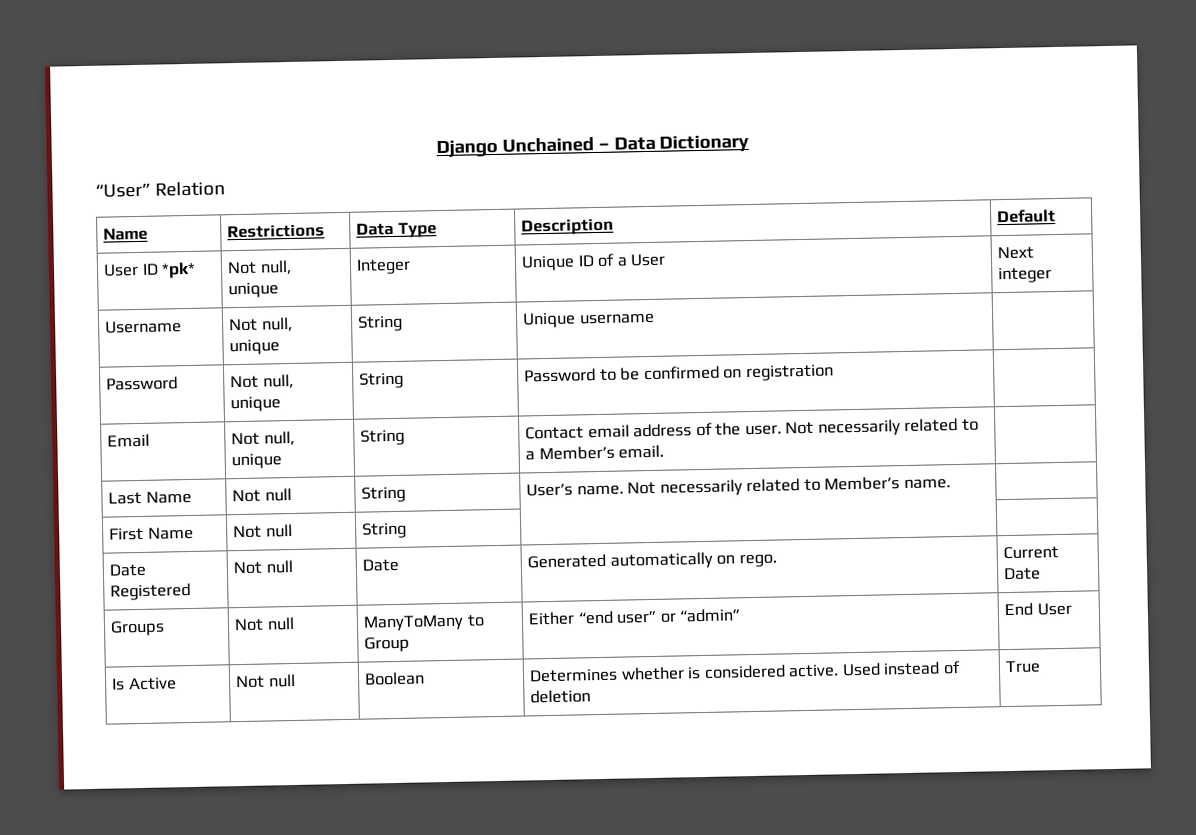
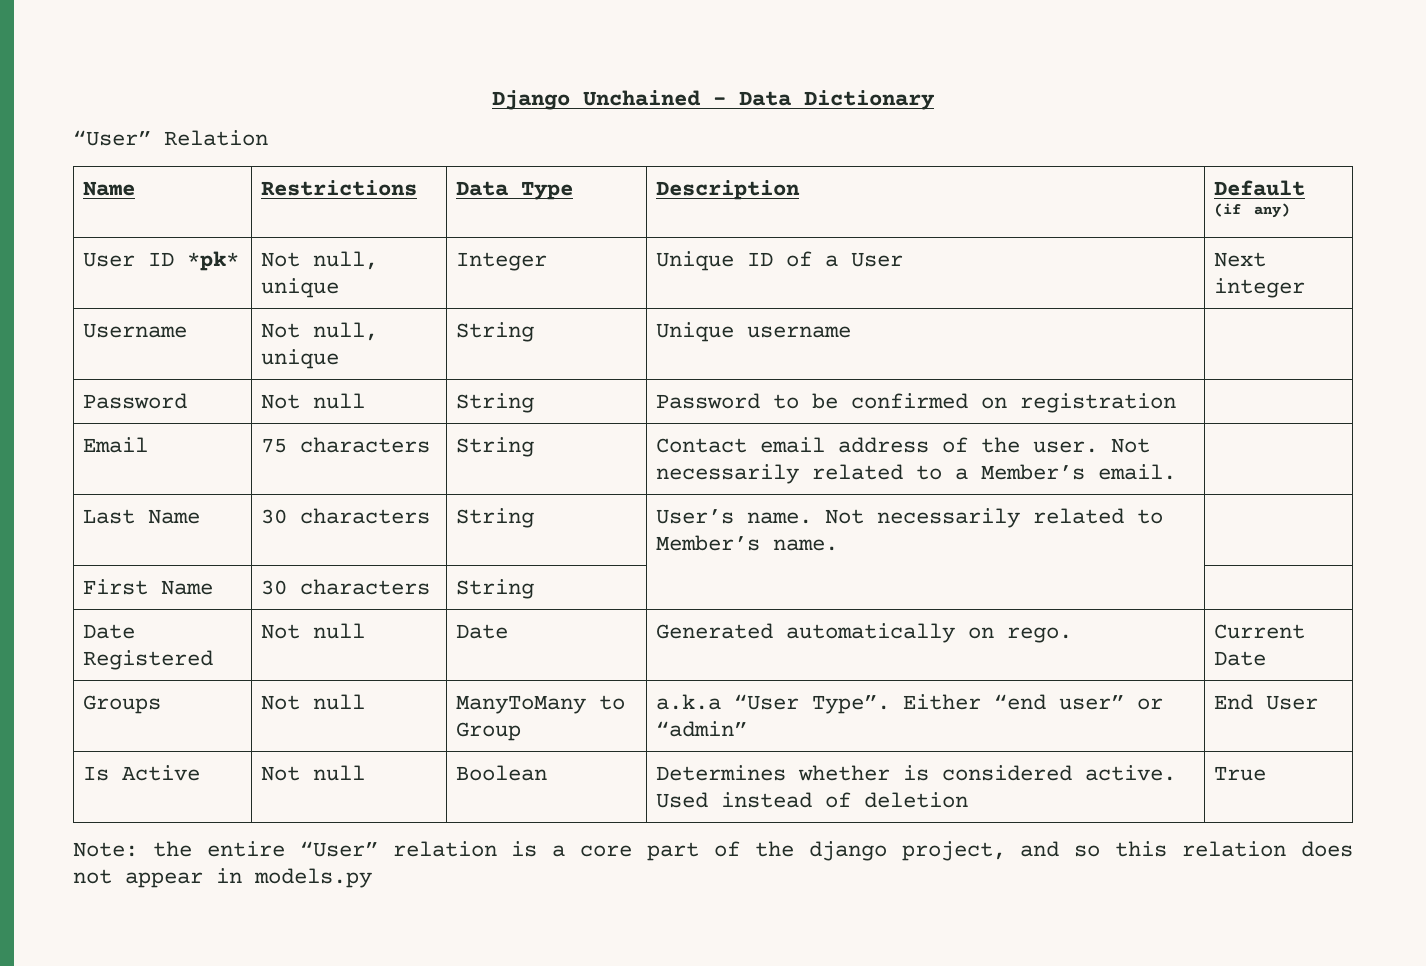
- Name | Restrictions | Data Type | Description | Default
+ Name | Restrictions | Data Type | Description | Default (if any)
- Password | Not null, unique | String | Password to be confirmed on registration |
+ Password | Not null | String | Password to be confirmed on registration |
- Email | Not null, unique | String | Contact email address of the user. Not necessarily related to a Member’s email. |
+ Email | 75 characters | String | Contact email address of the user. Not necessarily related to a Member’s email. |
- Last Name | Not null | String | User’s name. Not necessarily related to Member’s name. |
+ Last Name | 30 characters | String | User’s name. Not necessarily related to Member’s name. |
- First Name | Not null | String | |
+ First Name | 30 characters | String | |
- Groups | Not null | ManyToMany to Group | Either “end user” or “admin” | End User
+ Groups | Not null | ManyToMany to Group | a.k.a “User Type”. Either “end user” or “admin” | End User
+ Note: the entire “User” relation is a core part of the django project, and so this relation does not appear in models.py

